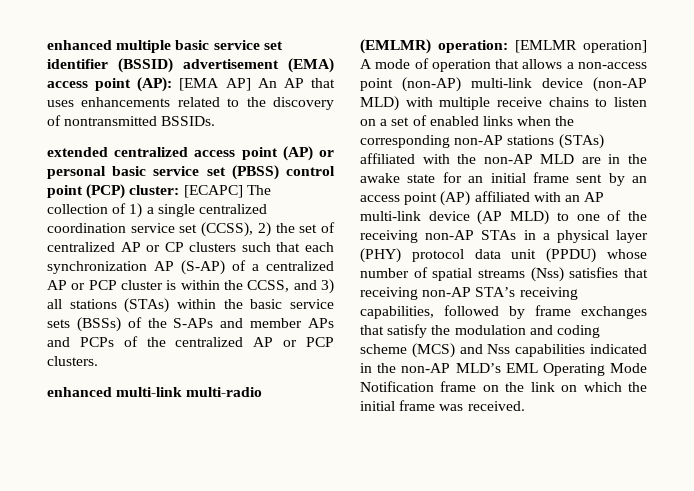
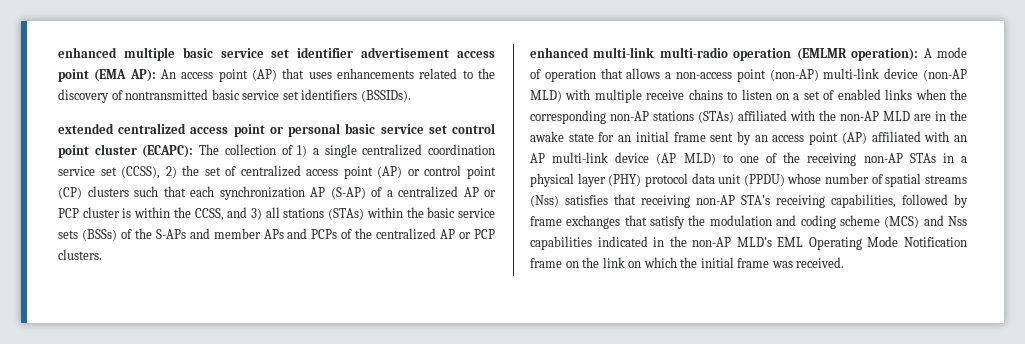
- enhanced multiple basic service set identifier (BSSID) advertisement (EMA) access point (AP): [EMA AP] An AP that uses enhancements related to the discovery of nontransmitted BSSIDs.
+ enhanced multiple basic service set identifier advertisement access point (EMA AP): An access point (AP) that uses enhancements related to the discovery of nontransmitted basic service set identifiers (BSSIDs).
- extended centralized access point (AP) or personal basic service set (PBSS) control point (PCP) cluster: [ECAPC] The collection of 1) a single centralized coordination service set (CCSS), 2) the set of centralized AP or CP clusters such that each synchronization AP (S-AP) of a centralized AP or PCP cluster is within the CCSS, and 3) all stations (STAs) within the basic service sets (BSSs) of the S-APs and member APs and PCPs of the centralized AP or PCP clusters.
+ extended centralized access point or personal basic service set control point cluster (ECAPC): The collection of 1) a single centralized coordination service set (CCSS), 2) the set of centralized access point (AP) or control point (CP) clusters such that each synchronization AP (S-AP) of a centralized AP or PCP cluster is within the CCSS, and 3) all stations (STAs) within the basic service sets (BSSs) of the S-APs and member APs and PCPs of the centralized AP or PCP clusters.
- enhanced multi-link multi-radio (EMLMR) operation: [EMLMR operation] A mode of operation that allows a non-access point (non-AP) multi-link device (non-AP MLD) with multiple receive chains to listen on a set of enabled links when the corresponding non-AP stations (STAs) affiliated with the non-AP MLD are in the awake state for an initial frame sent by an access point (AP) affiliated with an AP multi-link device (AP MLD) to one of the receiving non-AP STAs in a physical layer (PHY) protocol data unit (PPDU) whose number of spatial streams (Nss) satisfies that receiving non-AP STA’s receiving capabilities, followed by frame exchanges that satisfy the modulation and coding scheme (MCS) and Nss capabilities indicated in the non-AP MLD’s EML Operating Mode Notification frame on the link on which the initial frame was received.
+ enhanced multi-link multi-radio operation (EMLMR operation): A mode of operation that allows a non-access point (non-AP) multi-link device (non-AP MLD) with multiple receive chains to listen on a set of enabled links when the corresponding non-AP stations (STAs) affiliated with the non-AP MLD are in the awake state for an initial frame sent by an access point (AP) affiliated with an AP multi-link device (AP MLD) to one of the receiving non-AP STAs in a physical layer (PHY) protocol data unit (PPDU) whose number of spatial streams (Nss) satisfies that receiving non-AP STA’s receiving capabilities, followed by frame exchanges that satisfy the modulation and coding scheme (MCS) and Nss capabilities indicated in the non-AP MLD’s EML Operating Mode Notification frame on the link on which the initial frame was received.

